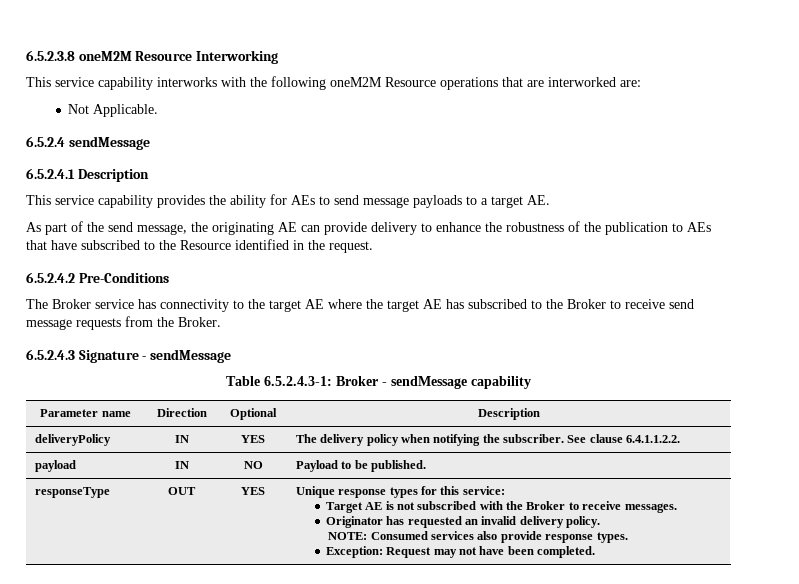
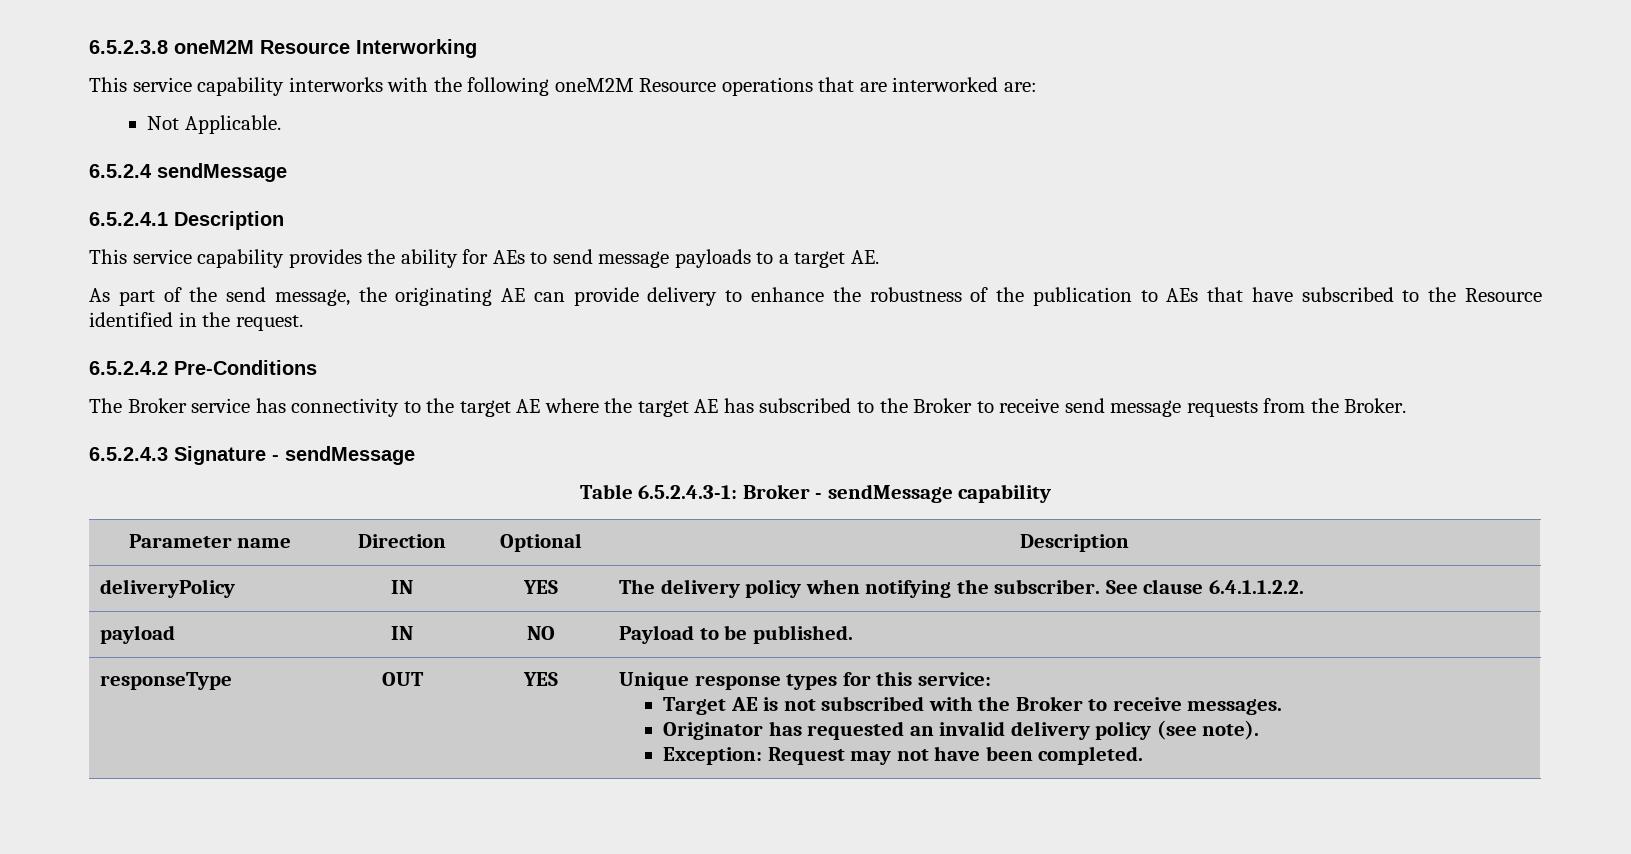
- Originator has requested an invalid delivery policy.
- NOTE: Consumed services also provide response types.
+ Originator has requested an invalid delivery policy (see note).

